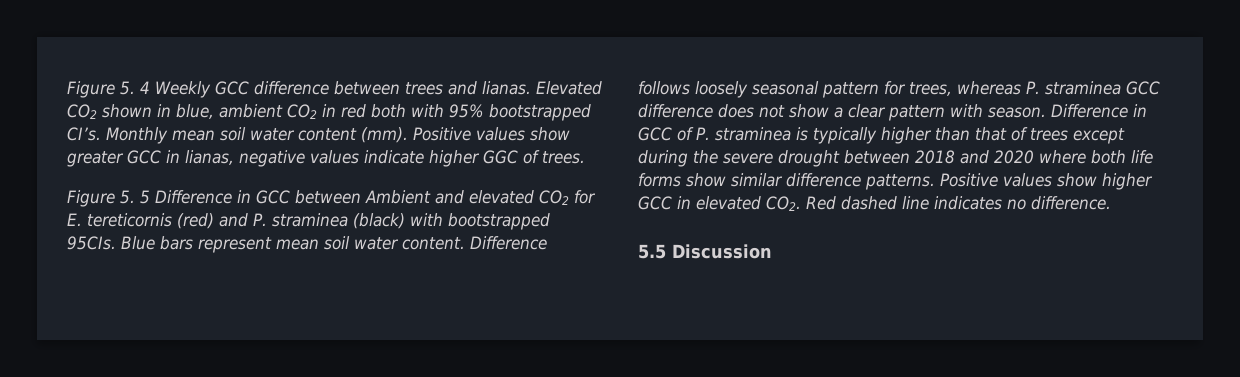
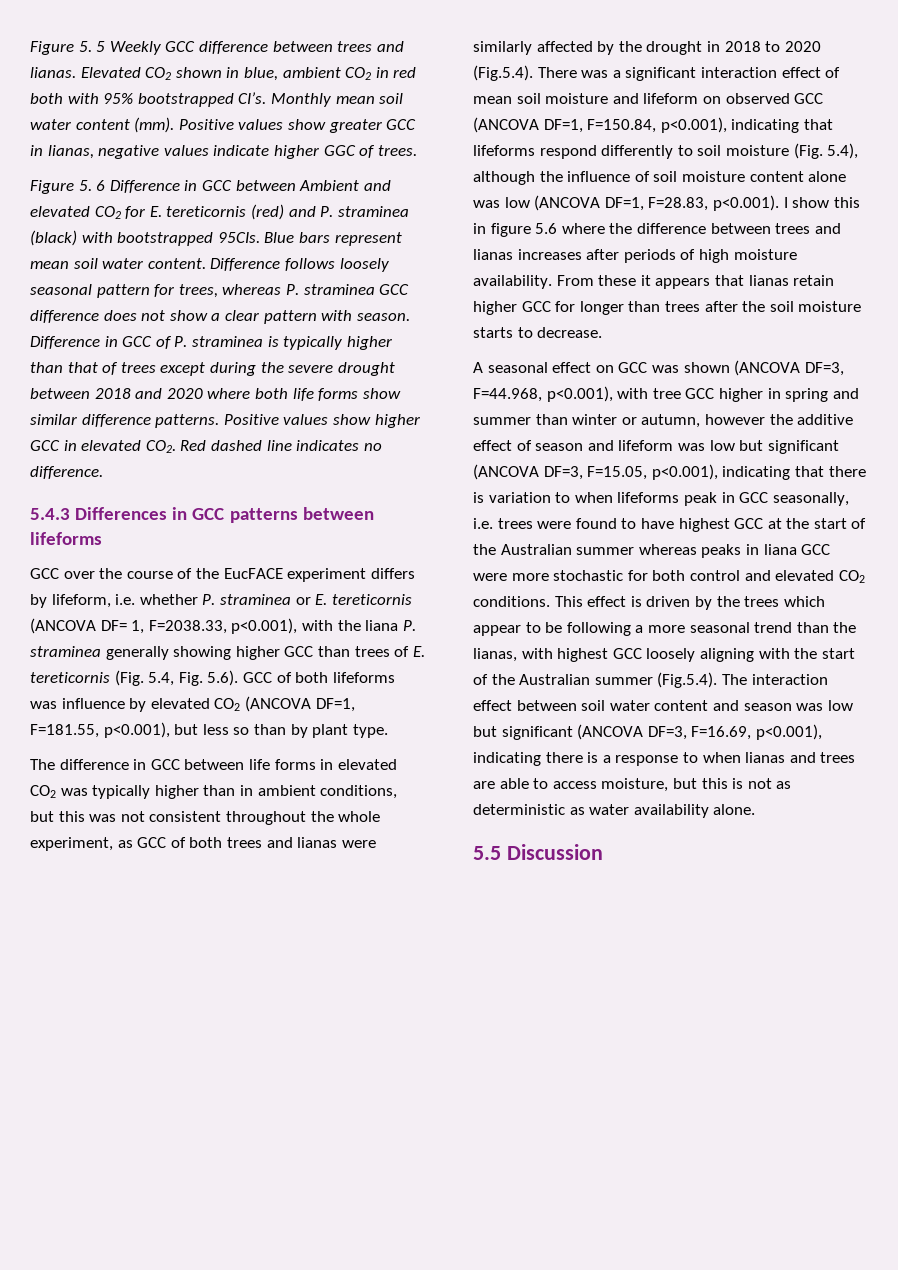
- Figure 5. 4 Weekly GCC difference between trees and lianas.
+ Figure 5. 5 Weekly GCC difference between trees and lianas.
- Figure 5. 5 Difference in GCC between Ambient and elevated CO2 for E. tereticornis (red) and P. straminea (black) with bootstrapped 95CIs.
+ Figure 5. 6 Difference in GCC between Ambient and elevated CO2 for E. tereticornis (red) and P. straminea (black) with bootstrapped 95CIs.
+ 5.4.3 Differences in GCC patterns between lifeforms
+ GCC over the course of the EucFACE experiment differs by lifeform, i.e. whether P. straminea or E. tereticornis (ANCOVA DF= 1, F=2038.33, p<0.001), with the liana P. straminea generally showing higher GCC than trees of E. tereticornis (Fig. 5.4, Fig. 5.6). GCC of both lifeforms was influence by elevated CO2 (ANCOVA DF=1, F=181.55, p<0.001), but less so than by plant type.
+ The difference in GCC between life forms in elevated CO2 was typically higher than in ambient conditions, but this was not consistent throughout the whole experiment, as GCC of both trees and lianas were similarly affected by the drought in 2018 to 2020 (Fig.5.4). There was a significant interaction effect of mean soil moisture and lifeform on observed GCC (ANCOVA DF=1, F=150.84, p<0.001), indicating that lifeforms respond differently to soil moisture (Fig. 5.4), although the influence of soil moisture content alone was low (ANCOVA DF=1, F=28.83, p<0.001). I show this in figure 5.6 where the difference between trees and lianas increases after periods of high moisture availability. From these it appears that lianas retain higher GCC for longer than trees after the soil moisture starts to decrease.
+ A seasonal effect on GCC was shown (ANCOVA DF=3, F=44.968, p<0.001), with tree GCC higher in spring and summer than winter or autumn, however the additive effect of season and lifeform was low but significant (ANCOVA DF=3, F=15.05, p<0.001), indicating that there is variation to when lifeforms peak in GCC seasonally, i.e. trees were found to have highest GCC at the start of the Australian summer whereas peaks in liana GCC were more stochastic for both control and elevated CO2 conditions. This effect is driven by the trees which appear to be following a more seasonal trend than the lianas, with highest GCC loosely aligning with the start of the Australian summer (Fig.5.4). The interaction effect between soil water content and season was low but significant (ANCOVA DF=3, F=16.69, p<0.001), indicating there is a response to when lianas and trees are able to access moisture, but this is not as deterministic as water availability alone.

